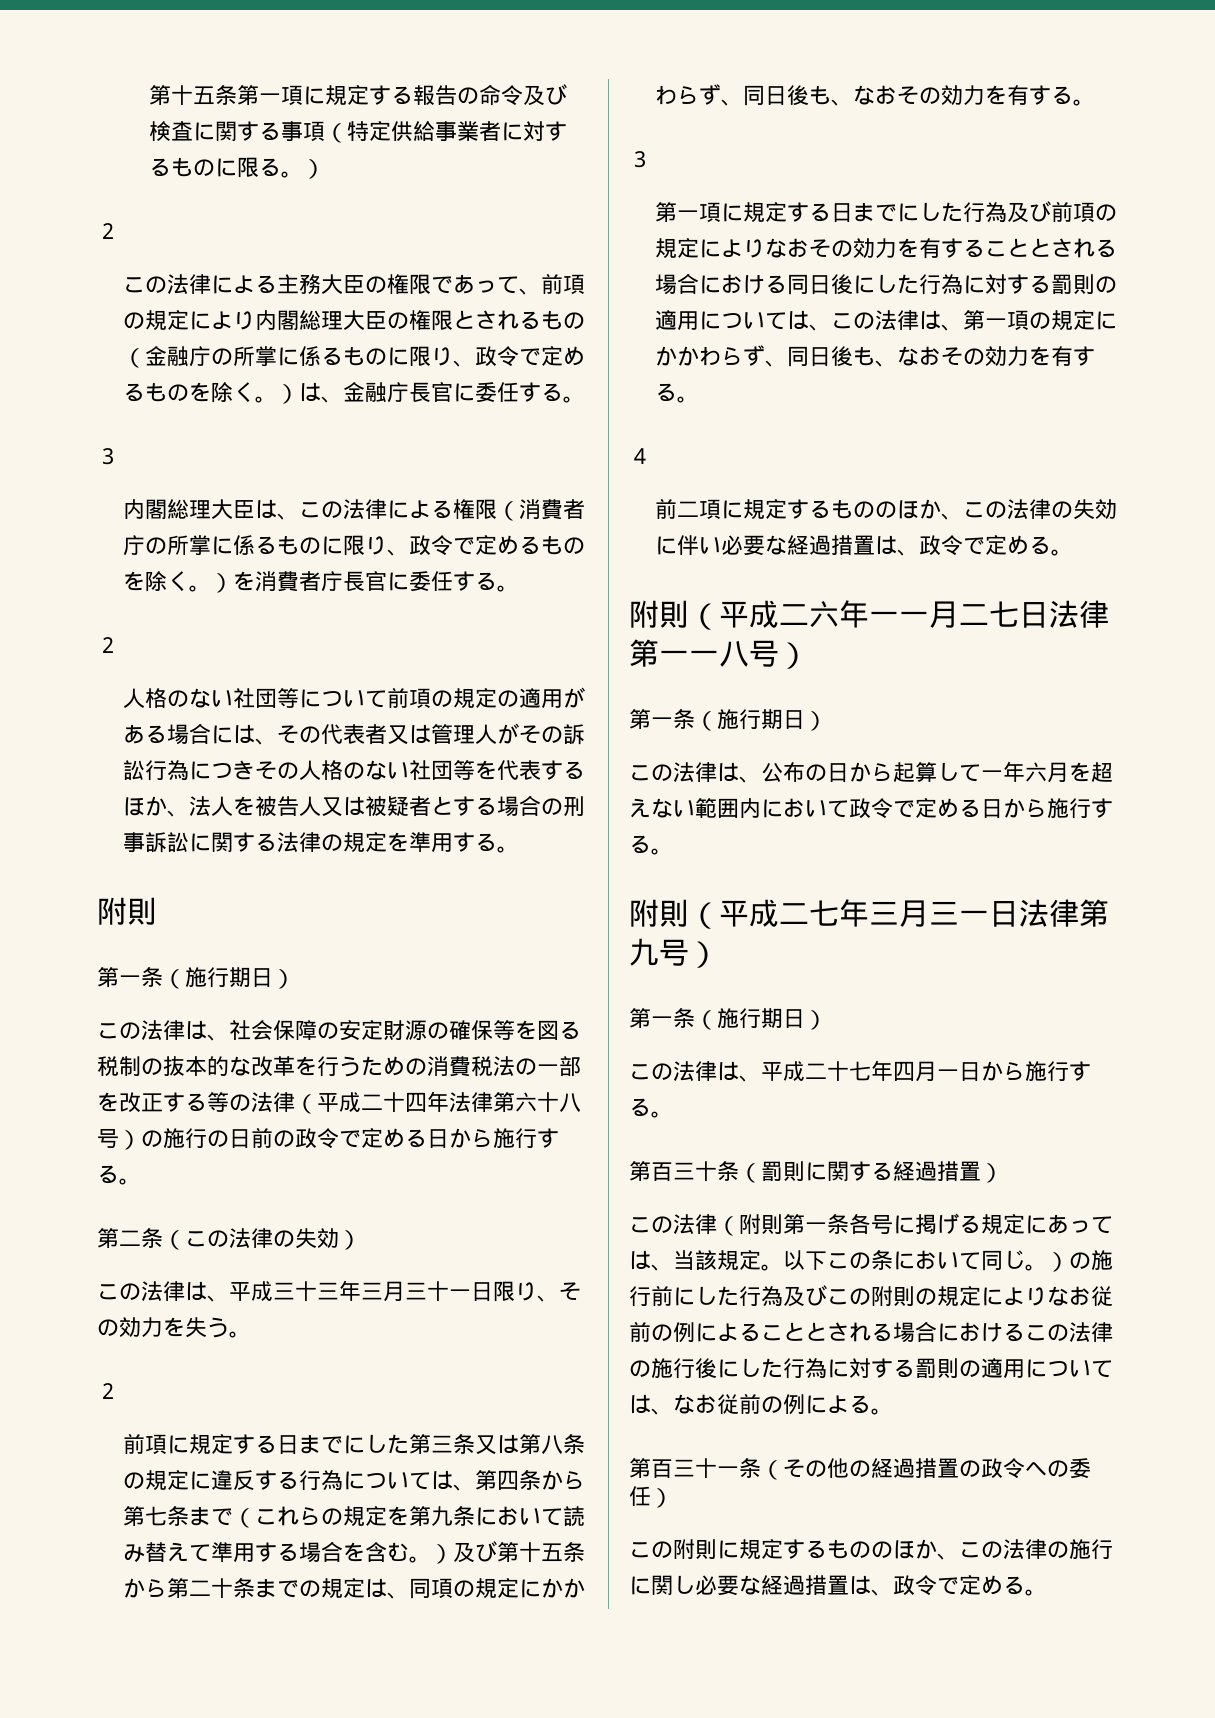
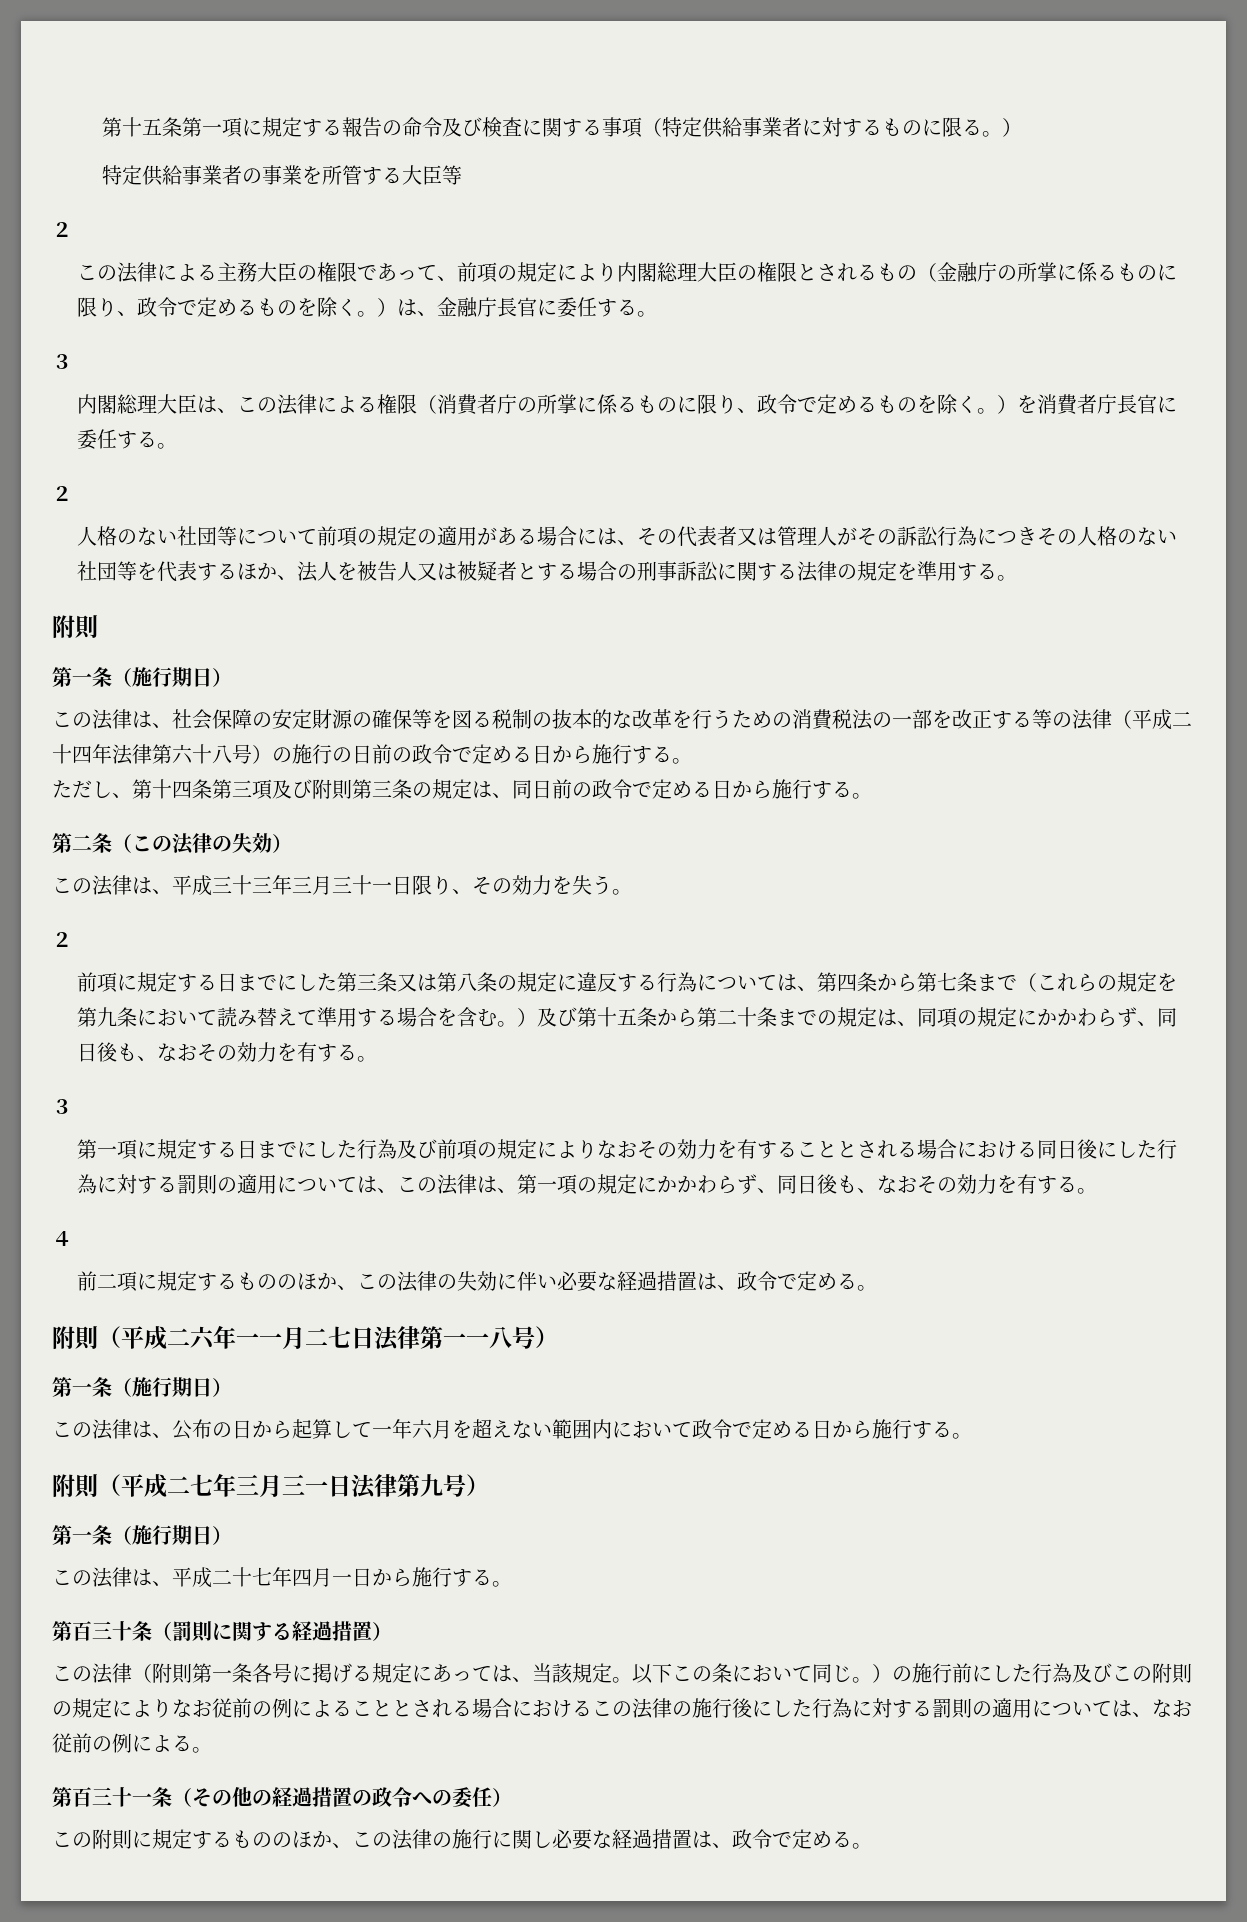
+ 特定供給事業者の事業を所管する大臣等
+ ただし、第十四条第三項及び附則第三条の規定は、同日前の政令で定める日から施行する。

